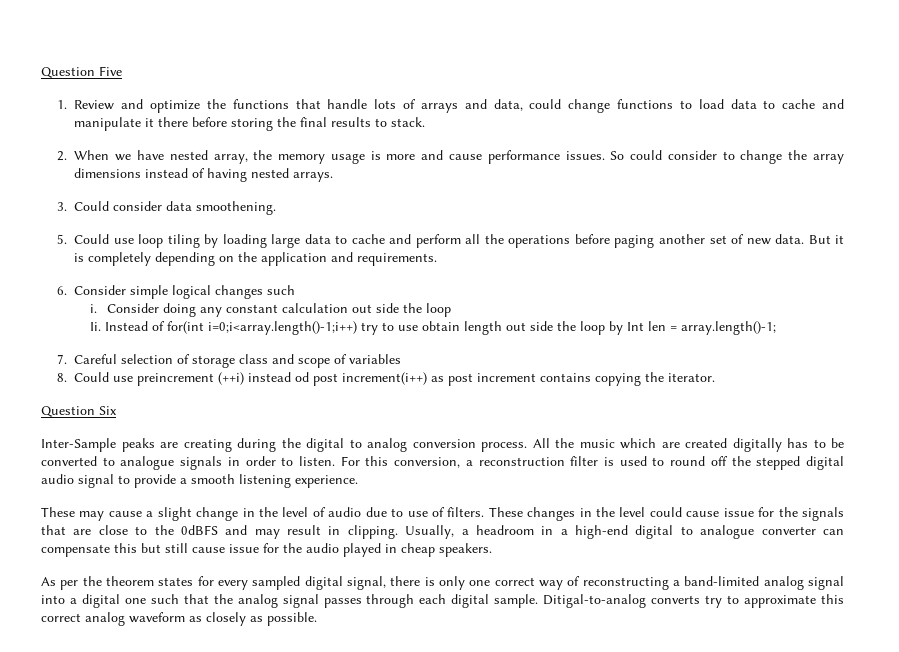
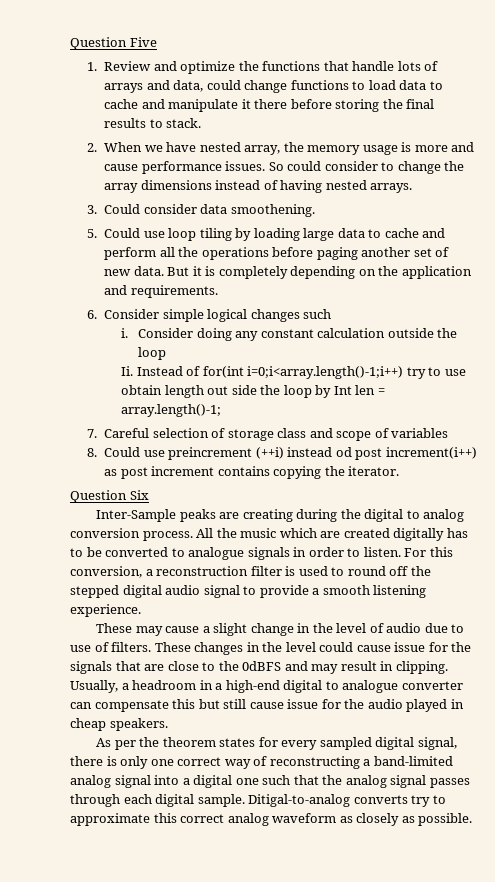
- Consider doing any constant calculation out side the loop
+ Consider doing any constant calculation outside the loop

